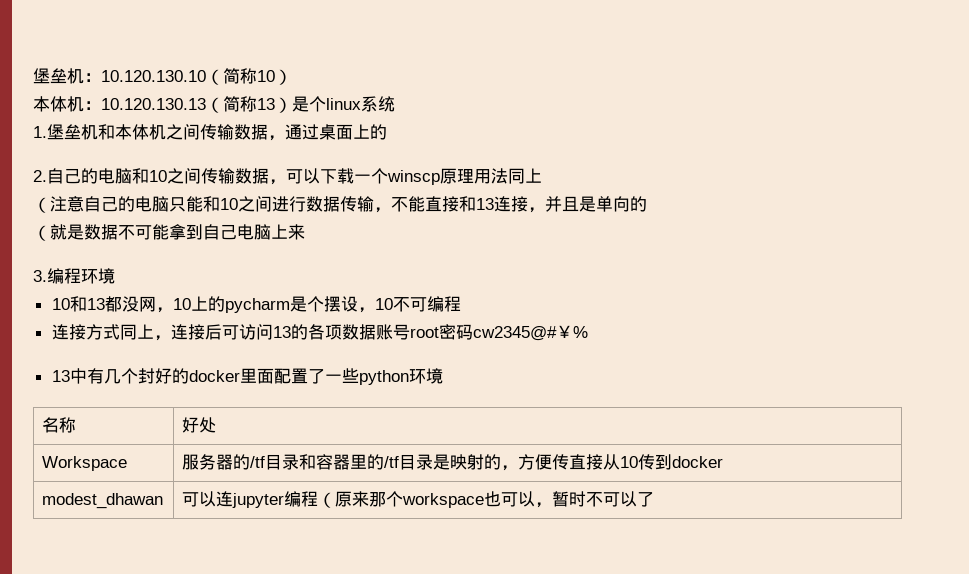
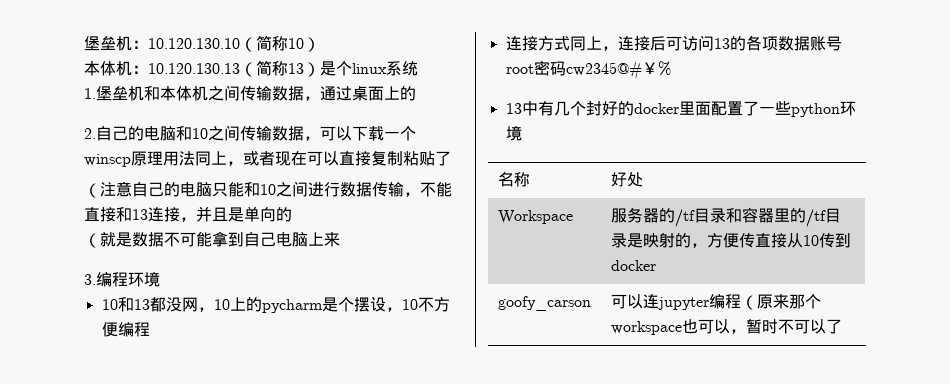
- 2.自己的电脑和10之间传输数据，可以下载一个winscp原理用法同上
+ 2.自己的电脑和10之间传输数据，可以下载一个winscp原理用法同上，或者现在可以直接复制粘贴了
- 10和13都没网，10上的pycharm是个摆设，10不可编程
+ 10和13都没网，10上的pycharm是个摆设，10不方便编程
- modest_dhawan | 可以连jupyter编程（原来那个workspace也可以，暂时不可以了
+ goofy_carson | 可以连jupyter编程（原来那个workspace也可以，暂时不可以了

